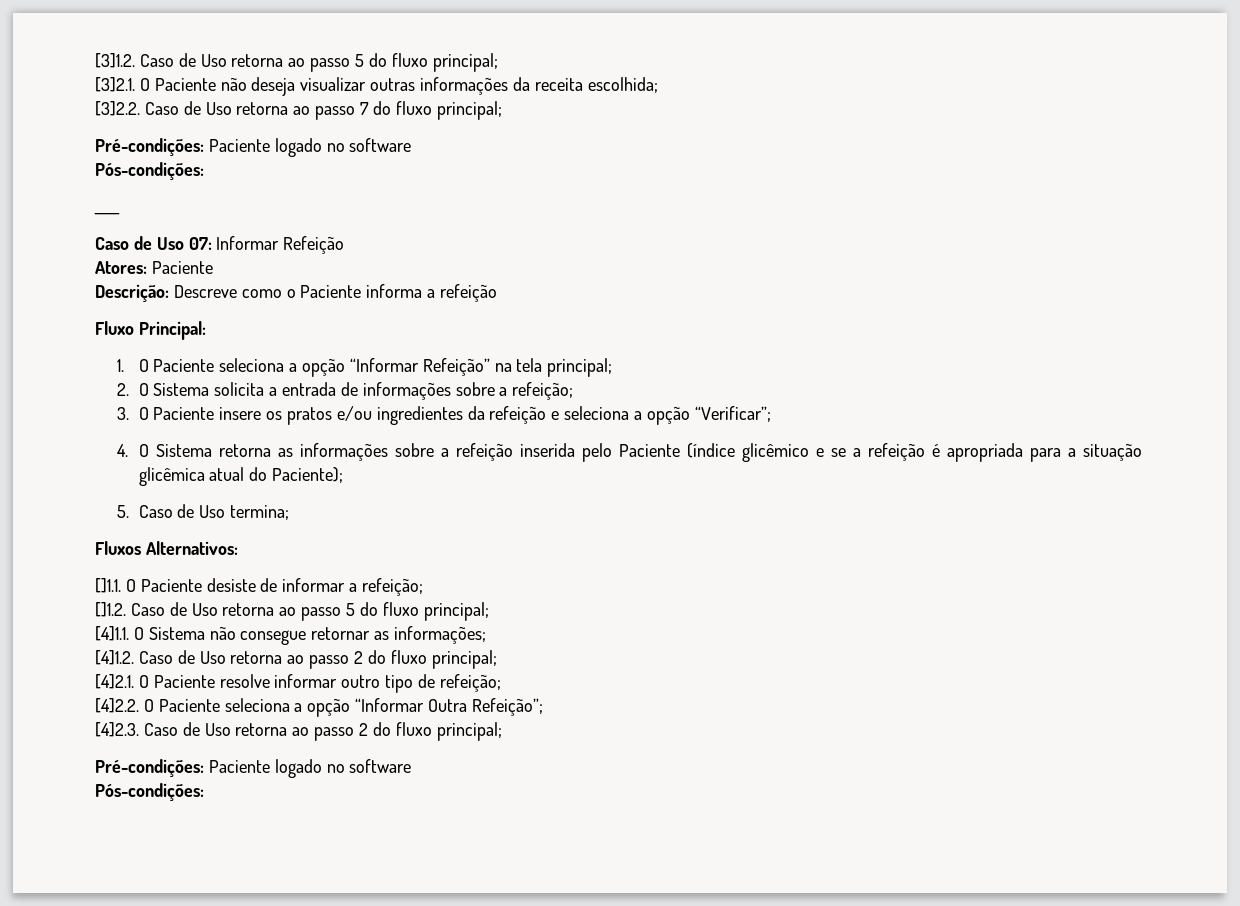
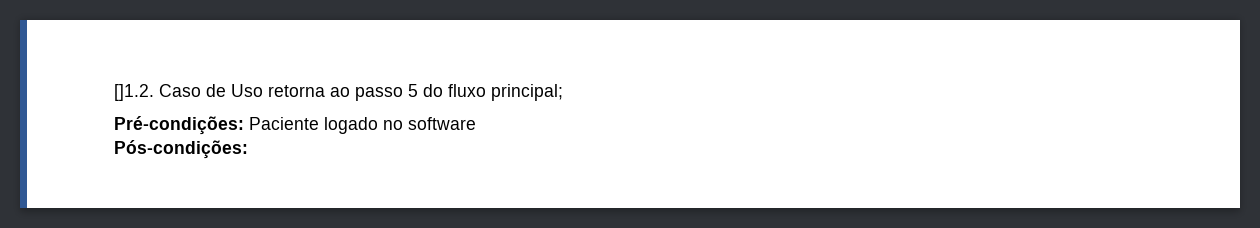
- [3]1.2. Caso de Uso retorna ao passo 5 do fluxo principal;
- [3]2.1. O Paciente não deseja visualizar outras informações da receita escolhida;
- [3]2.2. Caso de Uso retorna ao passo 7 do fluxo principal;
- Pré-condições: Paciente logado no software
- Pós-condições:
- ____
- Caso de Uso 07: Informar Refeição
- Atores: Paciente
- Descrição: Descreve como o Paciente informa a refeição
- Fluxo Principal:
- 1. O Paciente seleciona a opção “Informar Refeição” na tela principal;
- 2. O Sistema solicita a entrada de informações sobre a refeição;
- 3. O Paciente insere os pratos e/ou ingredientes da refeição e seleciona a opção “Verificar”;
- 4. O Sistema retorna as informações sobre a refeição inserida pelo Paciente (índice glicêmico e se a refeição é apropriada para a situação glicêmica atual do Paciente);
- 5. Caso de Uso termina;
- Fluxos Alternativos:
- []1.1. O Paciente desiste de informar a refeição;
- [4]1.1. O Sistema não consegue retornar as informações;
- [4]1.2. Caso de Uso retorna ao passo 2 do fluxo principal;
- [4]2.1. O Paciente resolve informar outro tipo de refeição;
- [4]2.2. O Paciente seleciona a opção “Informar Outra Refeição”;
- [4]2.3. Caso de Uso retorna ao passo 2 do fluxo principal;

